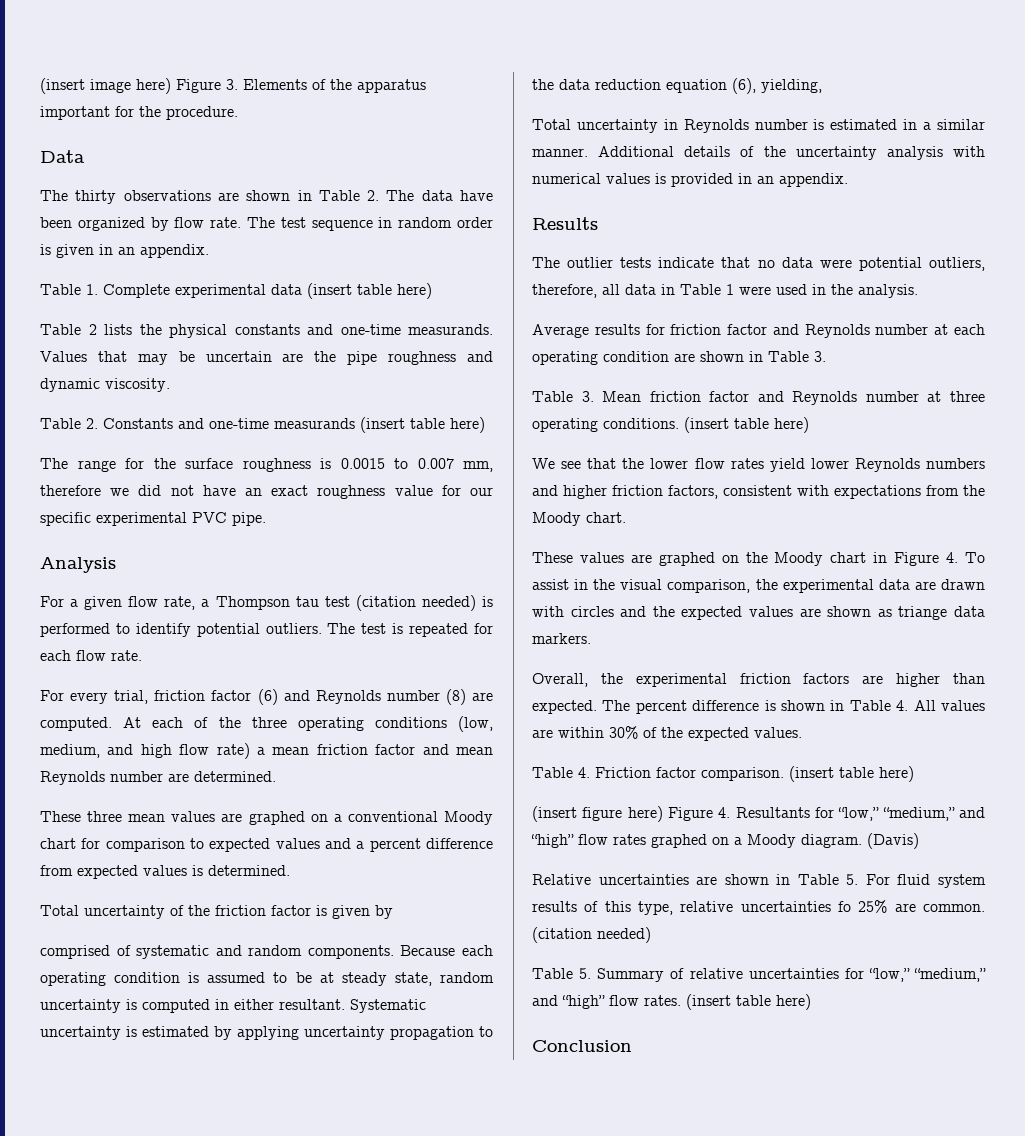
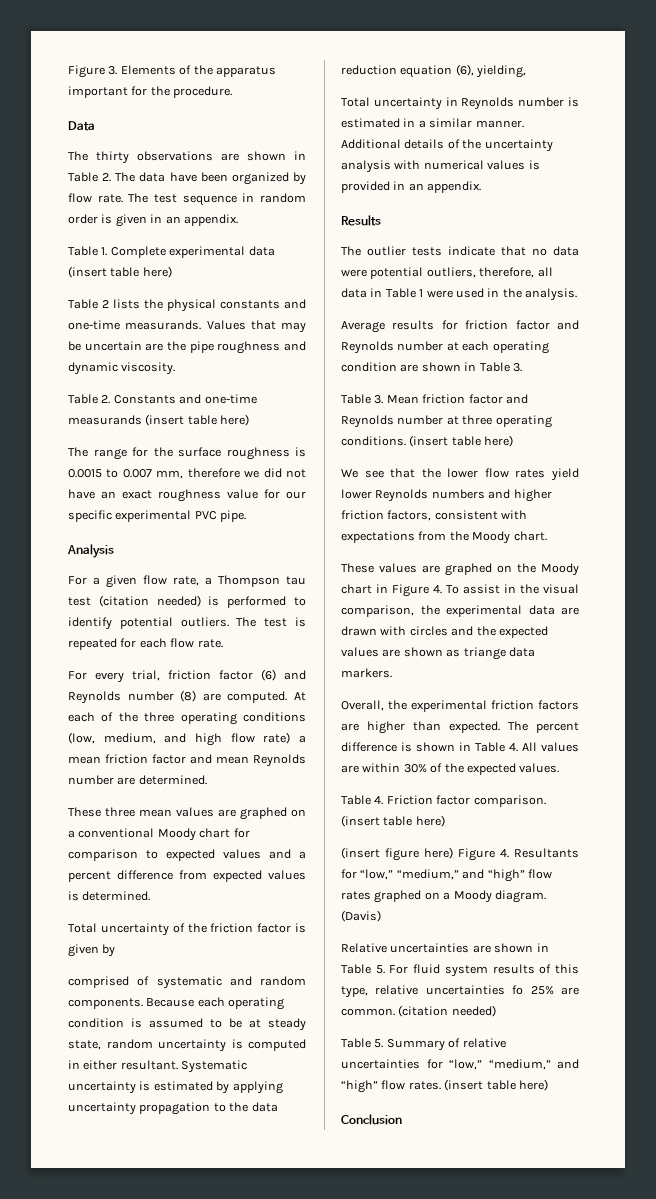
- (insert image here) Figure 3. Elements of the apparatus important for the procedure.
+ Figure 3. Elements of the apparatus important for the procedure.

